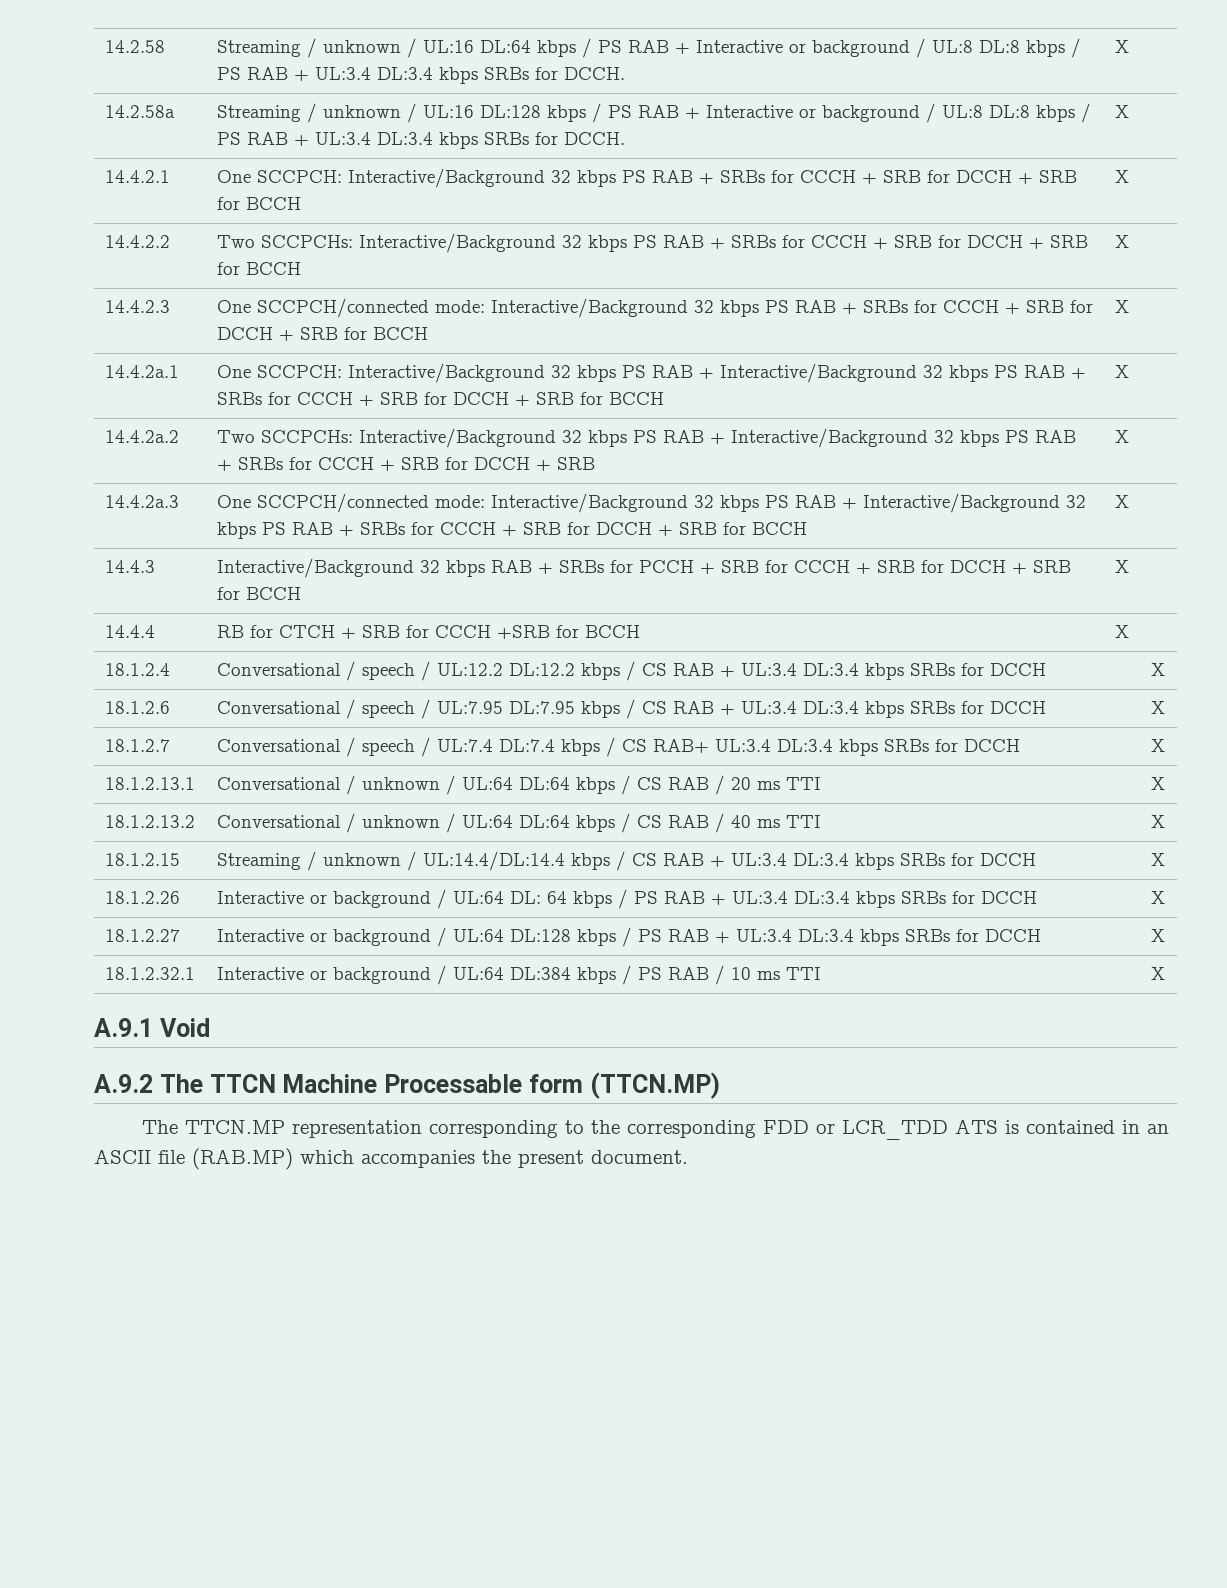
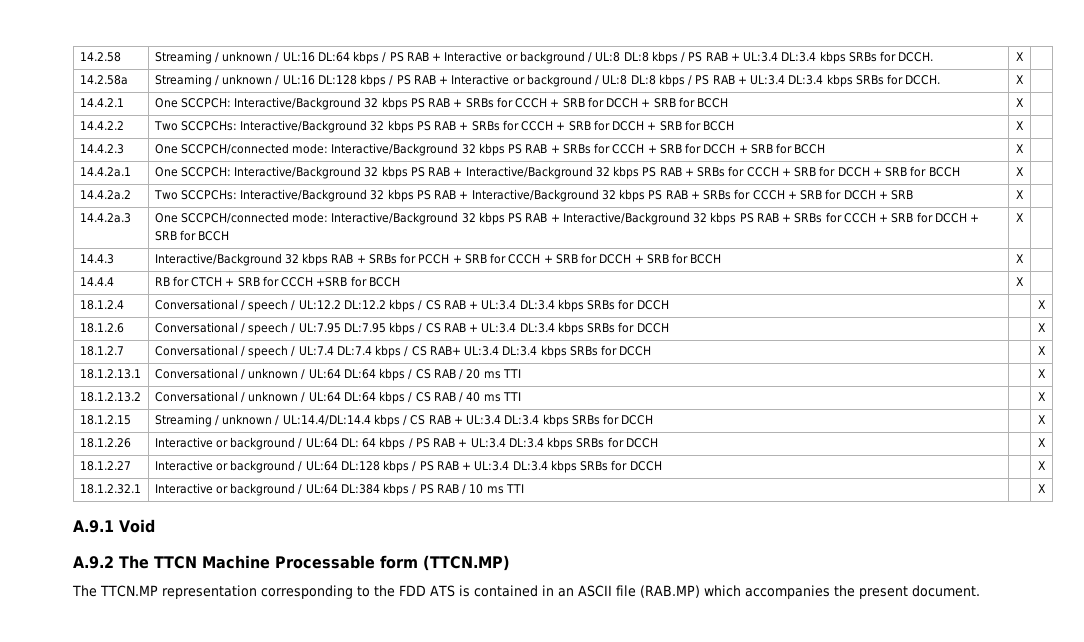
- The TTCN.MP representation corresponding to the corresponding FDD or LCR_TDD ATS is contained in an ASCII file (RAB.MP) which accompanies the present document.
+ The TTCN.MP representation corresponding to the FDD ATS is contained in an ASCII file (RAB.MP) which accompanies the present document.

